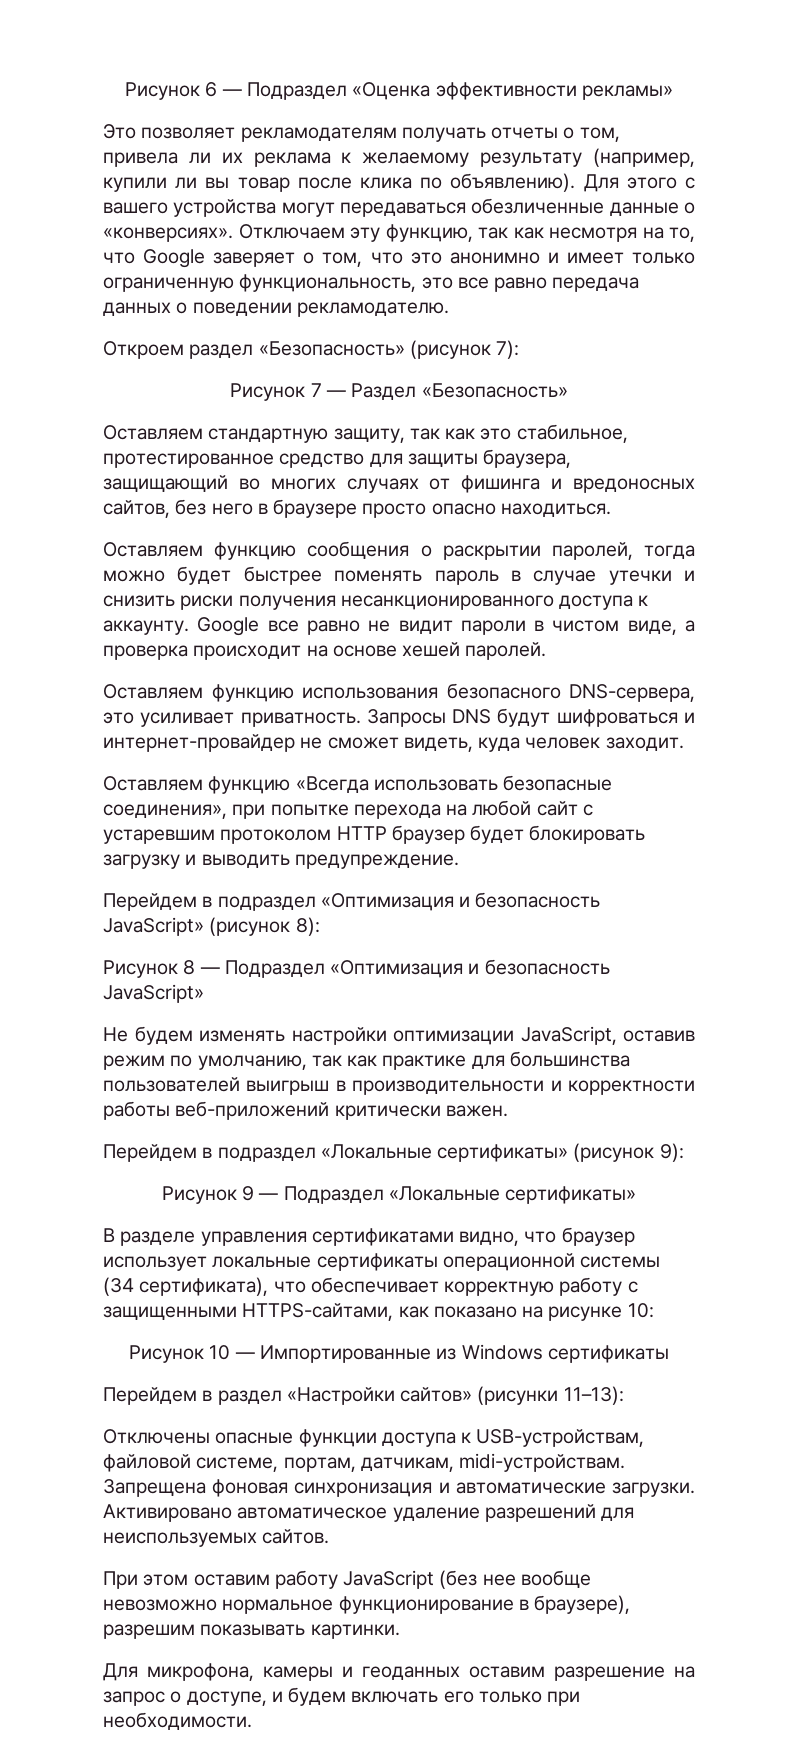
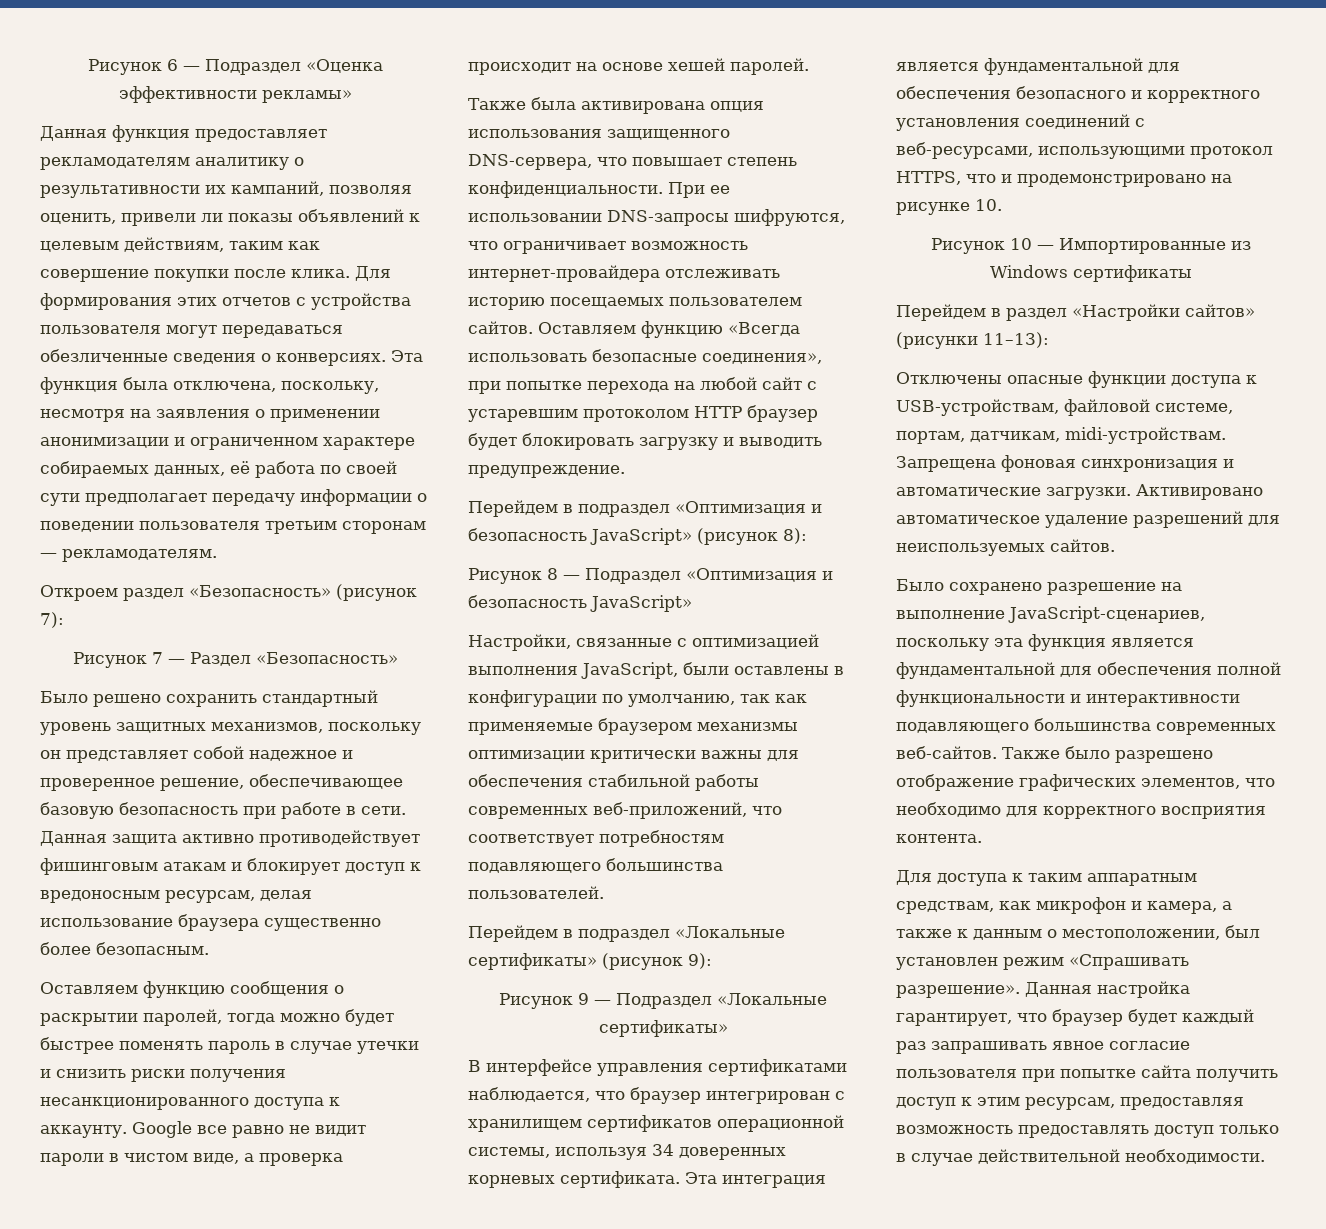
- Это позволяет рекламодателям получать отчеты о том, привела ли их реклама к желаемому результату (например, купили ли вы товар после клика по объявлению). Для этого с вашего устройства могут передаваться обезличенные данные о «конверсиях». Отключаем эту функцию, так как несмотря на то, что Google заверяет о том, что это анонимно и имеет только ограниченную функциональность, это все равно передача данных о поведении рекламодателю.
+ Данная функция предоставляет рекламодателям аналитику о результативности их кампаний, позволяя оценить, привели ли показы объявлений к целевым действиям, таким как совершение покупки после клика. Для формирования этих отчетов с устройства пользователя могут передаваться обезличенные сведения о конверсиях. Эта функция была отключена, поскольку, несмотря на заявления о применении анонимизации и ограниченном характере собираемых данных, её работа по своей сути предполагает передачу информации о поведении пользователя третьим сторонам — рекламодателям.
- Оставляем стандартную защиту, так как это стабильное, протестированное средство для защиты браузера, защищающий во многих случаях от фишинга и вредоносных сайтов, без него в браузере просто опасно находиться.
+ Было решено сохранить стандартный уровень защитных механизмов, поскольку он представляет собой надежное и проверенное решение, обеспечивающее базовую безопасность при работе в сети. Данная защита активно противодействует фишинговым атакам и блокирует доступ к вредоносным ресурсам, делая использование браузера существенно более безопасным.
- Оставляем функцию использования безопасного DNS-сервера, это усиливает приватность. Запросы DNS будут шифроваться и интернет-провайдер не сможет видеть, куда человек заходит.
- Оставляем функцию «Всегда использовать безопасные соединения», при попытке перехода на любой сайт с устаревшим протоколом HTTP браузер будет блокировать загрузку и выводить предупреждение.
+ Также была активирована опция использования защищенного DNS-сервера, что повышает степень конфиденциальности. При ее использовании DNS-запросы шифруются, что ограничивает возможность интернет-провайдера отслеживать историю посещаемых пользователем сайтов. Оставляем функцию «Всегда использовать безопасные соединения», при попытке перехода на любой сайт с устаревшим протоколом HTTP браузер будет блокировать загрузку и выводить предупреждение.
- Не будем изменять настройки оптимизации JavaScript, оставив режим по умолчанию, так как практике для большинства пользователей выигрыш в производительности и корректности работы веб-приложений критически важен.
+ Настройки, связанные с оптимизацией выполнения JavaScript, были оставлены в конфигурации по умолчанию, так как применяемые браузером механизмы оптимизации критически важны для обеспечения стабильной работы современных веб-приложений, что соответствует потребностям подавляющего большинства пользователей.
- В разделе управления сертификатами видно, что браузер использует локальные сертификаты операционной системы (34 сертификата), что обеспечивает корректную работу с защищенными HTTPS-сайтами, как показано на рисунке 10:
+ В интерфейсе управления сертификатами наблюдается, что браузер интегрирован с хранилищем сертификатов операционной системы, используя 34 доверенных корневых сертификата. Эта интеграция является фундаментальной для обеспечения безопасного и корректного установления соединений с веб-ресурсами, использующими протокол HTTPS, что и продемонстрировано на рисунке 10.
- При этом оставим работу JavaScript (без нее вообще невозможно нормальное функционирование в браузере), разрешим показывать картинки.
- Для микрофона, камеры и геоданных оставим разрешение на запрос о доступе, и будем включать его только при необходимости.
+ Было сохранено разрешение на выполнение JavaScript-сценариев, поскольку эта функция является фундаментальной для обеспечения полной функциональности и интерактивности подавляющего большинства современных веб-сайтов. Также было разрешено отображение графических элементов, что необходимо для корректного восприятия контента.
+ Для доступа к таким аппаратным средствам, как микрофон и камера, а также к данным о местоположении, был установлен режим «Спрашивать разрешение». Данная настройка гарантирует, что браузер будет каждый раз запрашивать явное согласие пользователя при попытке сайта получить доступ к этим ресурсам, предоставляя возможность предоставлять доступ только в случае действительной необходимости.

